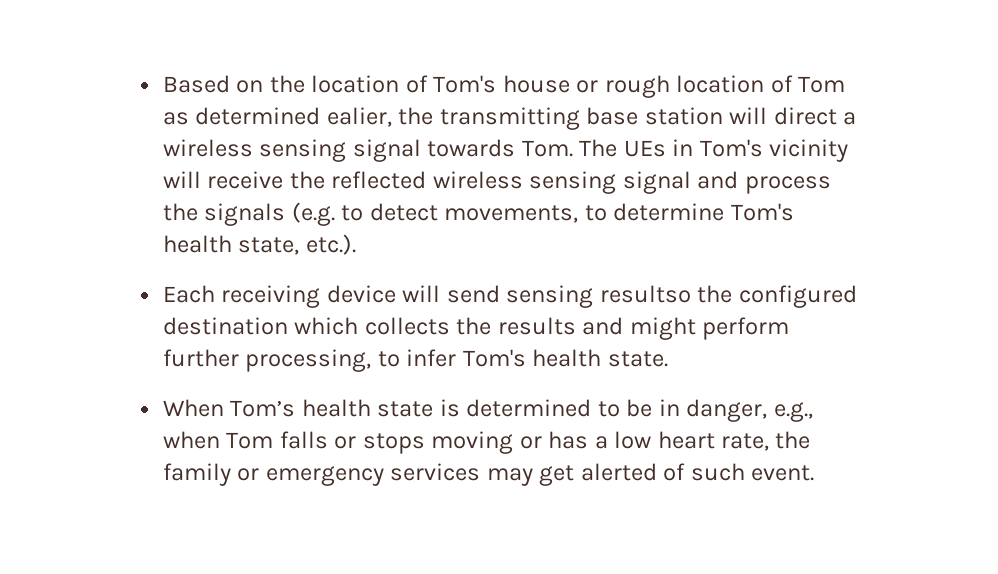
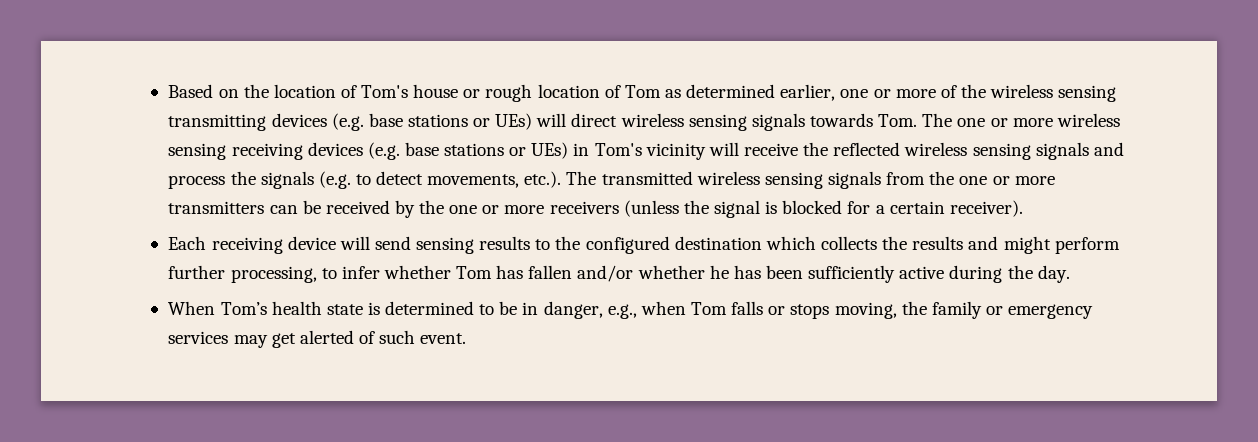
- Based on the location of Tom's house or rough location of Tom as determined ealier, the transmitting base station will direct a wireless sensing signal towards Tom. The UEs in Tom's vicinity will receive the reflected wireless sensing signal and process the signals (e.g. to detect movements, to determine Tom's health state, etc.).
+ Based on the location of Tom's house or rough location of Tom as determined earlier, one or more of the wireless sensing transmitting devices (e.g. base stations or UEs) will direct wireless sensing signals towards Tom. The one or more wireless sensing receiving devices (e.g. base stations or UEs) in Tom's vicinity will receive the reflected wireless sensing signals and process the signals (e.g. to detect movements, etc.). The transmitted wireless sensing signals from the one or more transmitters can be received by the one or more receivers (unless the signal is blocked for a certain receiver).
- Each receiving device will send sensing resultso the configured destination which collects the results and might perform further processing, to infer Tom's health state.
+ Each receiving device will send sensing results to the configured destination which collects the results and might perform further processing, to infer whether Tom has fallen and/or whether he has been sufficiently active during the day.
- When Tom’s health state is determined to be in danger, e.g., when Tom falls or stops moving or has a low heart rate, the family or emergency services may get alerted of such event.
+ When Tom’s health state is determined to be in danger, e.g., when Tom falls or stops moving, the family or emergency services may get alerted of such event.

